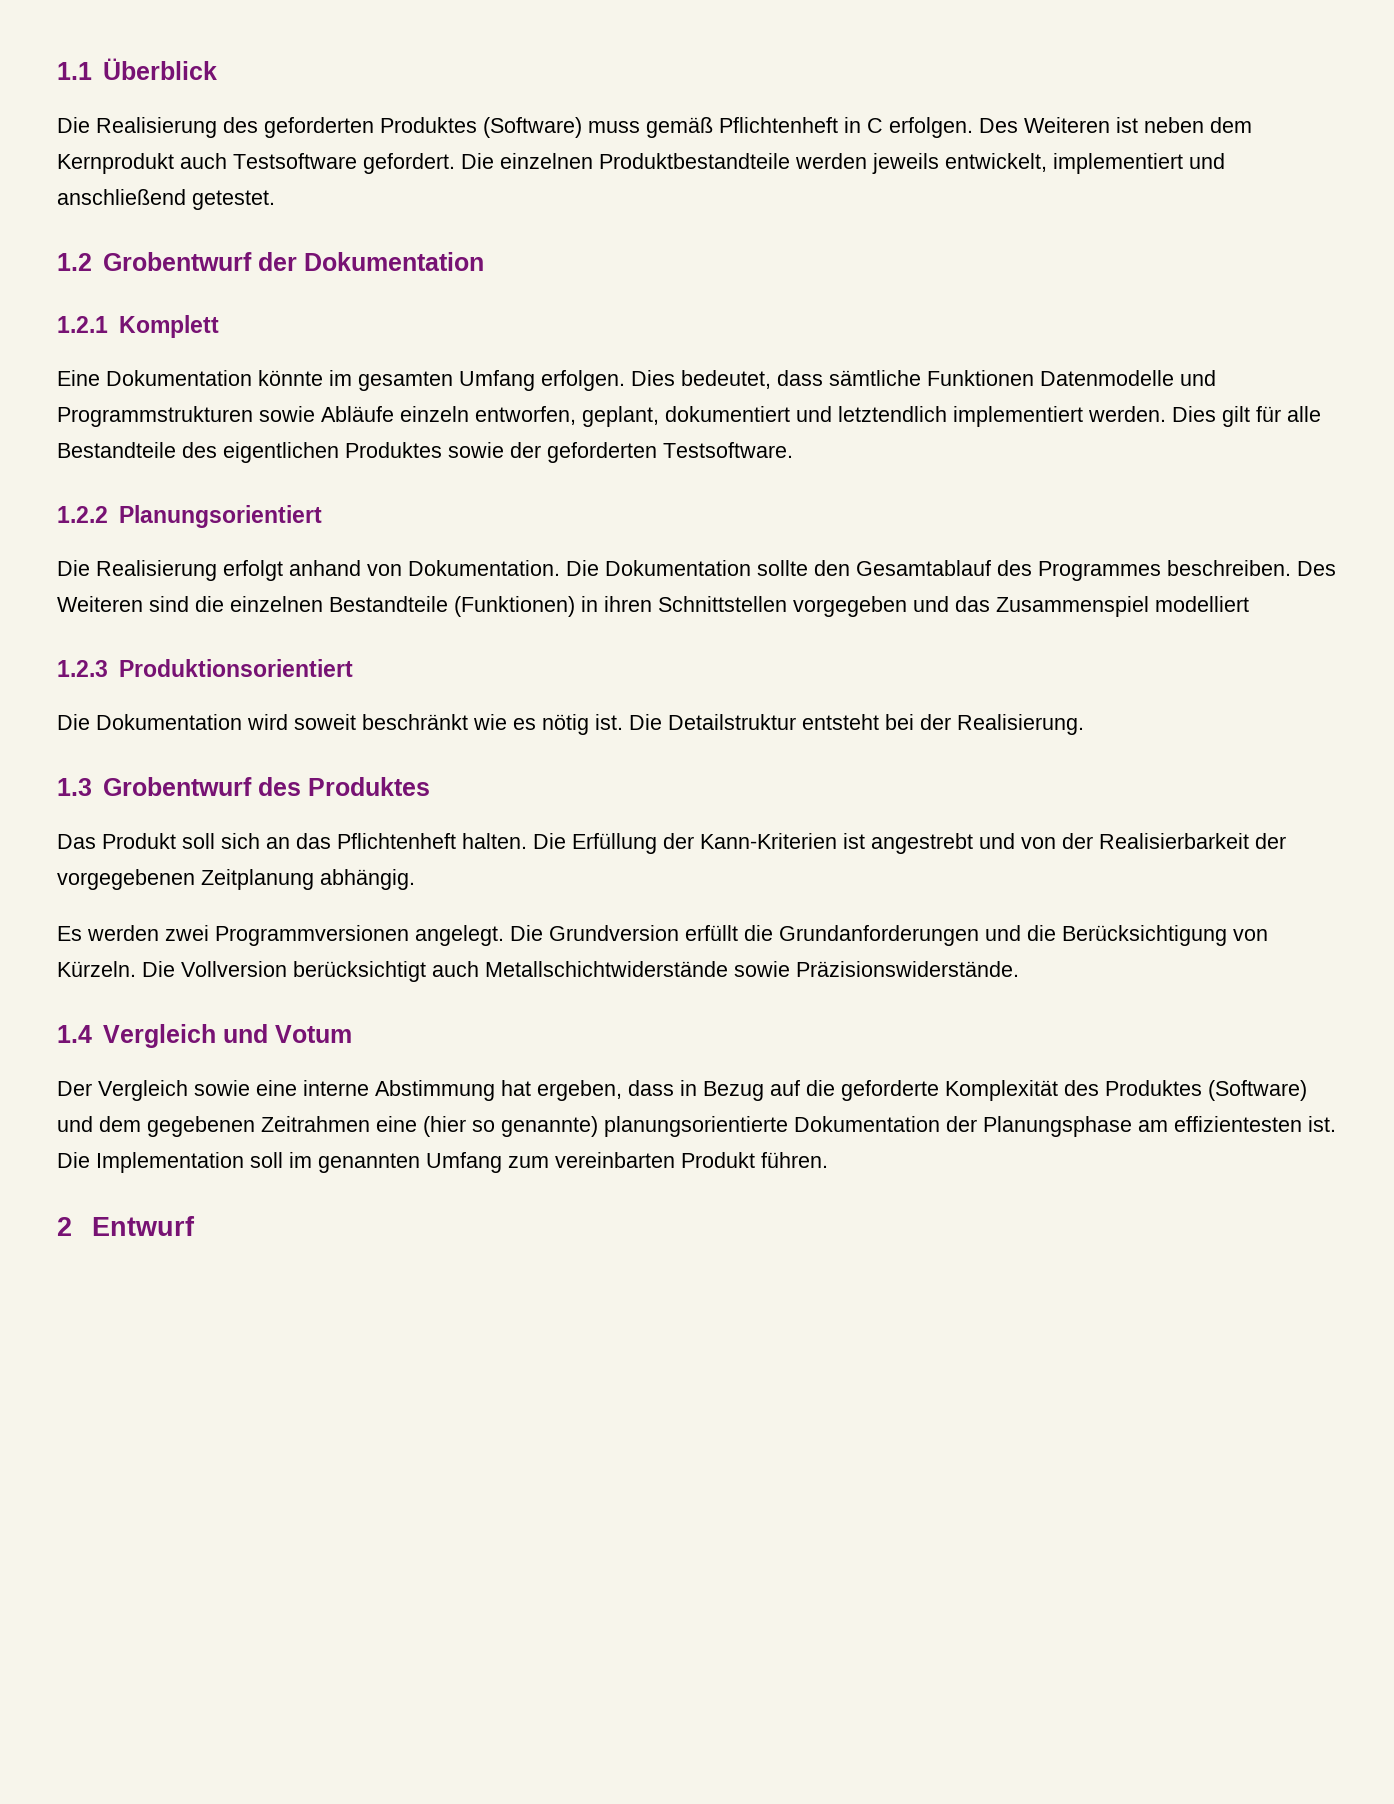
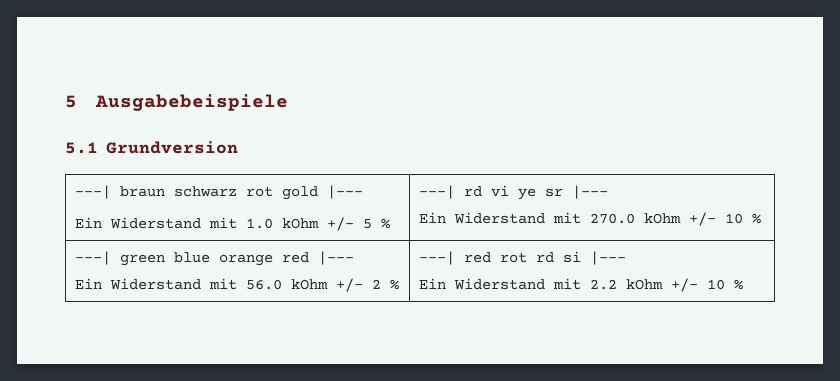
- 1.1 Überblick
- Die Realisierung des geforderten Produktes (Software) muss gemäß Pflichtenheft in C erfolgen. Des Weiteren ist neben dem Kernprodukt auch Testsoftware gefordert. Die einzelnen Produktbestandteile werden jeweils entwickelt, implementiert und anschließend getestet.
- 1.2 Grobentwurf der Dokumentation
- 1.2.1 Komplett
- Eine Dokumentation könnte im gesamten Umfang erfolgen. Dies bedeutet, dass sämtliche Funktionen Datenmodelle und Programmstrukturen sowie Abläufe einzeln entworfen, geplant, dokumentiert und letztendlich implementiert werden. Dies gilt für alle Bestandteile des eigentlichen Produktes sowie der geforderten Testsoftware.
- 1.2.2 Planungsorientiert
- Die Realisierung erfolgt anhand von Dokumentation. Die Dokumentation sollte den Gesamtablauf des Programmes beschreiben. Des Weiteren sind die einzelnen Bestandteile (Funktionen) in ihren Schnittstellen vorgegeben und das Zusammenspiel modelliert
- 1.2.3 Produktionsorientiert
- Die Dokumentation wird soweit beschränkt wie es nötig ist. Die Detailstruktur entsteht bei der Realisierung.
- 1.3 Grobentwurf des Produktes
- Das Produkt soll sich an das Pflichtenheft halten. Die Erfüllung der Kann-Kriterien ist angestrebt und von der Realisierbarkeit der vorgegebenen Zeitplanung abhängig.
- Es werden zwei Programmversionen angelegt. Die Grundversion erfüllt die Grundanforderungen und die Berücksichtigung von Kürzeln. Die Vollversion berücksichtigt auch Metallschichtwiderstände sowie Präzisionswiderstände.
- 1.4 Vergleich und Votum
- Der Vergleich sowie eine interne Abstimmung hat ergeben, dass in Bezug auf die geforderte Komplexität des Produktes (Software) und dem gegebenen Zeitrahmen eine (hier so genannte) planungsorientierte Dokumentation der Planungsphase am effizientesten ist. Die Implementation soll im genannten Umfang zum vereinbarten Produkt führen.
- 2 Entwurf
+ 5 Ausgabebeispiele
+ 5.1 Grundversion
+ ---| braun schwarz rot gold |---
+ Ein Widerstand mit 1.0 kOhm +/- 5 % | ---| rd vi ye sr |---
+ Ein Widerstand mit 270.0 kOhm +/- 10 %
+ ---| green blue orange red |---
+ Ein Widerstand mit 56.0 kOhm +/- 2 % | ---| red rot rd si |---
+ Ein Widerstand mit 2.2 kOhm +/- 10 %

